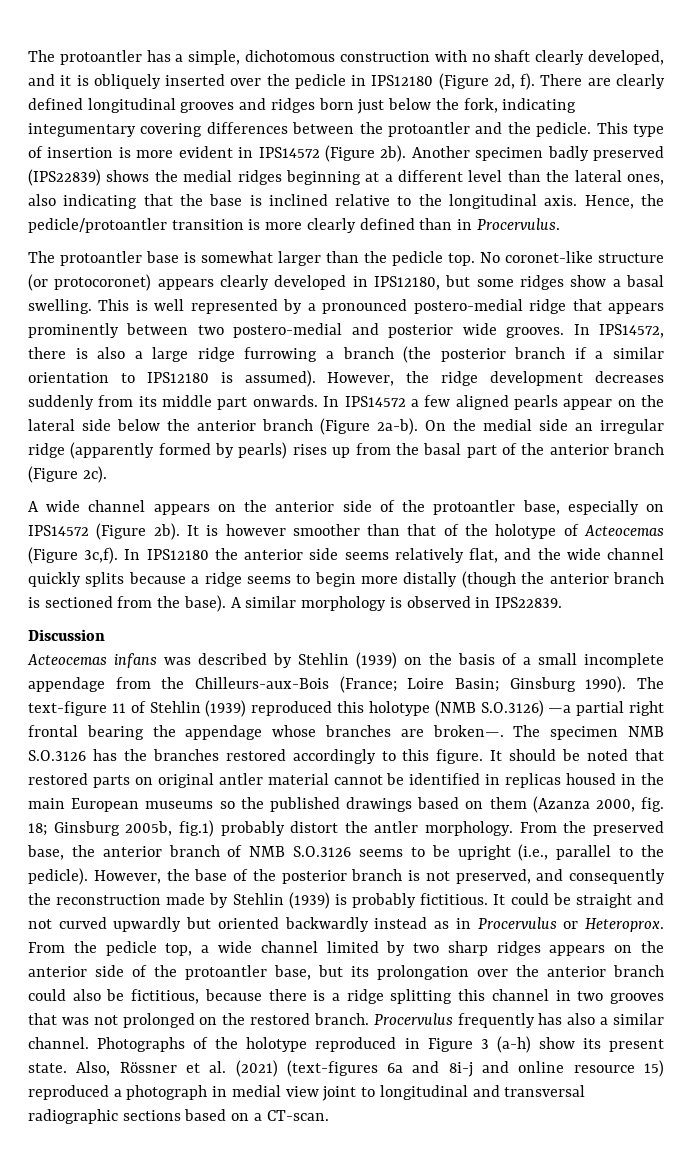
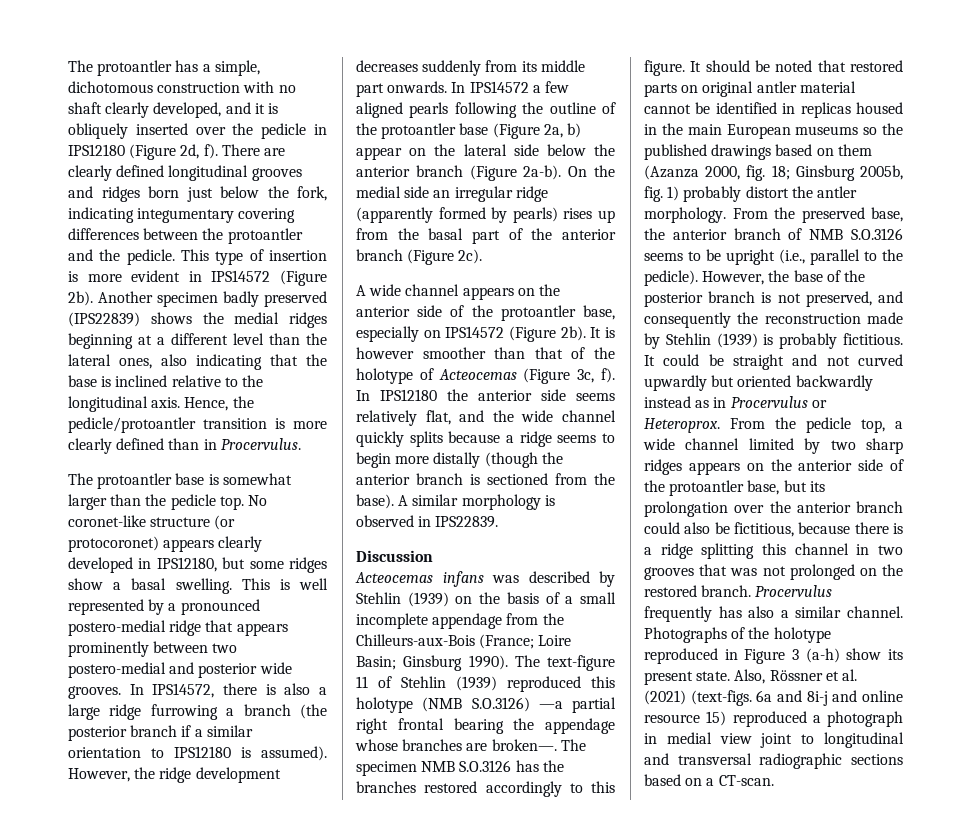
- In IPS14572 a few aligned pearls appear on the lateral side below the anterior branch (Figure 2a-b).
+ In IPS14572 a few aligned pearls following the outline of the protoantler base (Figure 2a, b) appear on the lateral side below the anterior branch (Figure 2a-b).
- It is however smoother than that of the holotype of Acteocemas (Figure 3c,f).
+ It is however smoother than that of the holotype of Acteocemas (Figure 3c, f).
- It should be noted that restored parts on original antler material cannot be identified in replicas housed in the main European museums so the published drawings based on them (Azanza 2000, fig. 18; Ginsburg 2005b, fig.1) probably distort the antler morphology.
+ It should be noted that restored parts on original antler material cannot be identified in replicas housed in the main European museums so the published drawings based on them (Azanza 2000, fig. 18; Ginsburg 2005b, fig. 1) probably distort the antler morphology.
- Also, Rössner et al. (2021) (text-figures 6a and 8i-j and online resource 15) reproduced a photograph in medial view joint to longitudinal and transversal radiographic sections based on a CT-scan.
+ Also, Rössner et al. (2021) (text-figs. 6a and 8i-j and online resource 15) reproduced a photograph in medial view joint to longitudinal and transversal radiographic sections based on a CT-scan.

